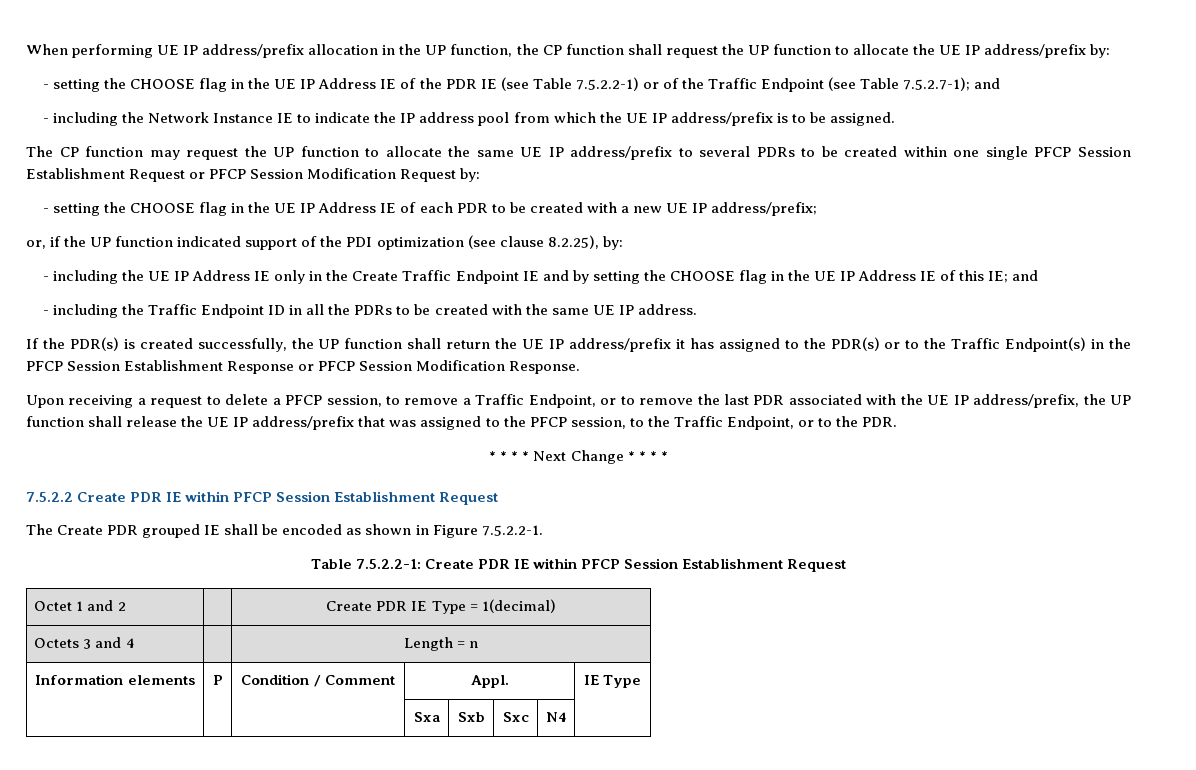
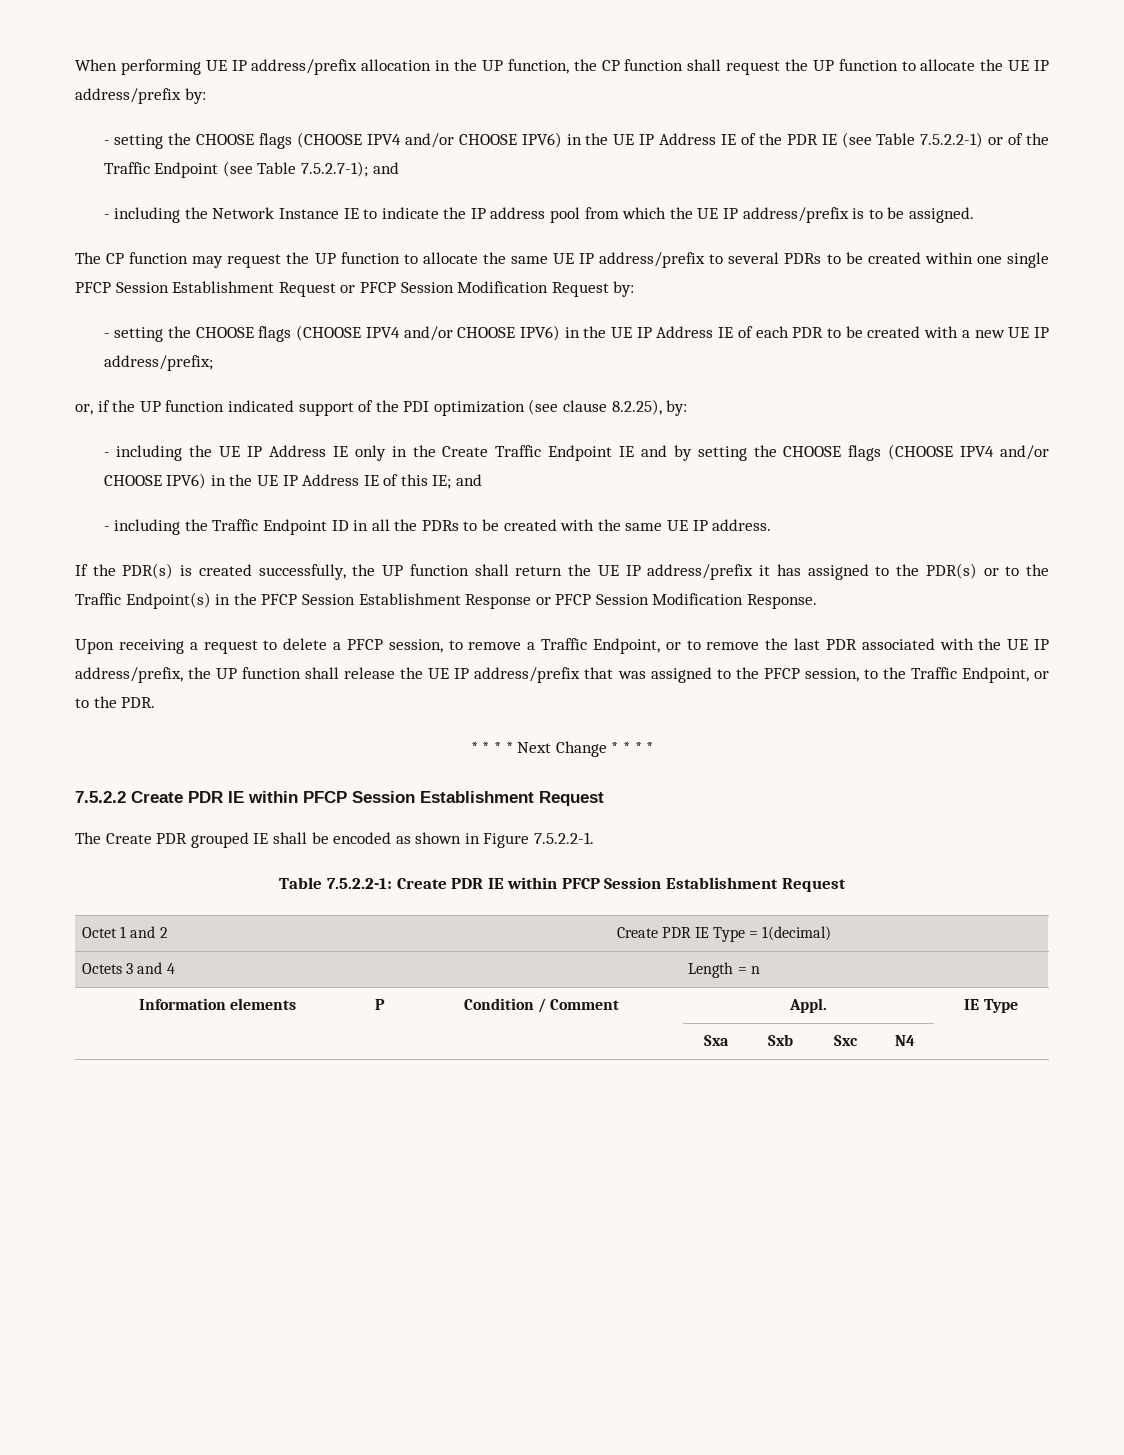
- - setting the CHOOSE flag in the UE IP Address IE of the PDR IE (see Table 7.5.2.2-1) or of the Traffic Endpoint (see Table 7.5.2.7-1); and
+ - setting the CHOOSE flags (CHOOSE IPV4 and/or CHOOSE IPV6) in the UE IP Address IE of the PDR IE (see Table 7.5.2.2-1) or of the Traffic Endpoint (see Table 7.5.2.7-1); and
- - setting the CHOOSE flag in the UE IP Address IE of each PDR to be created with a new UE IP address/prefix;
+ - setting the CHOOSE flags (CHOOSE IPV4 and/or CHOOSE IPV6) in the UE IP Address IE of each PDR to be created with a new UE IP address/prefix;
- - including the UE IP Address IE only in the Create Traffic Endpoint IE and by setting the CHOOSE flag in the UE IP Address IE of this IE; and
+ - including the UE IP Address IE only in the Create Traffic Endpoint IE and by setting the CHOOSE flags (CHOOSE IPV4 and/or CHOOSE IPV6) in the UE IP Address IE of this IE; and

